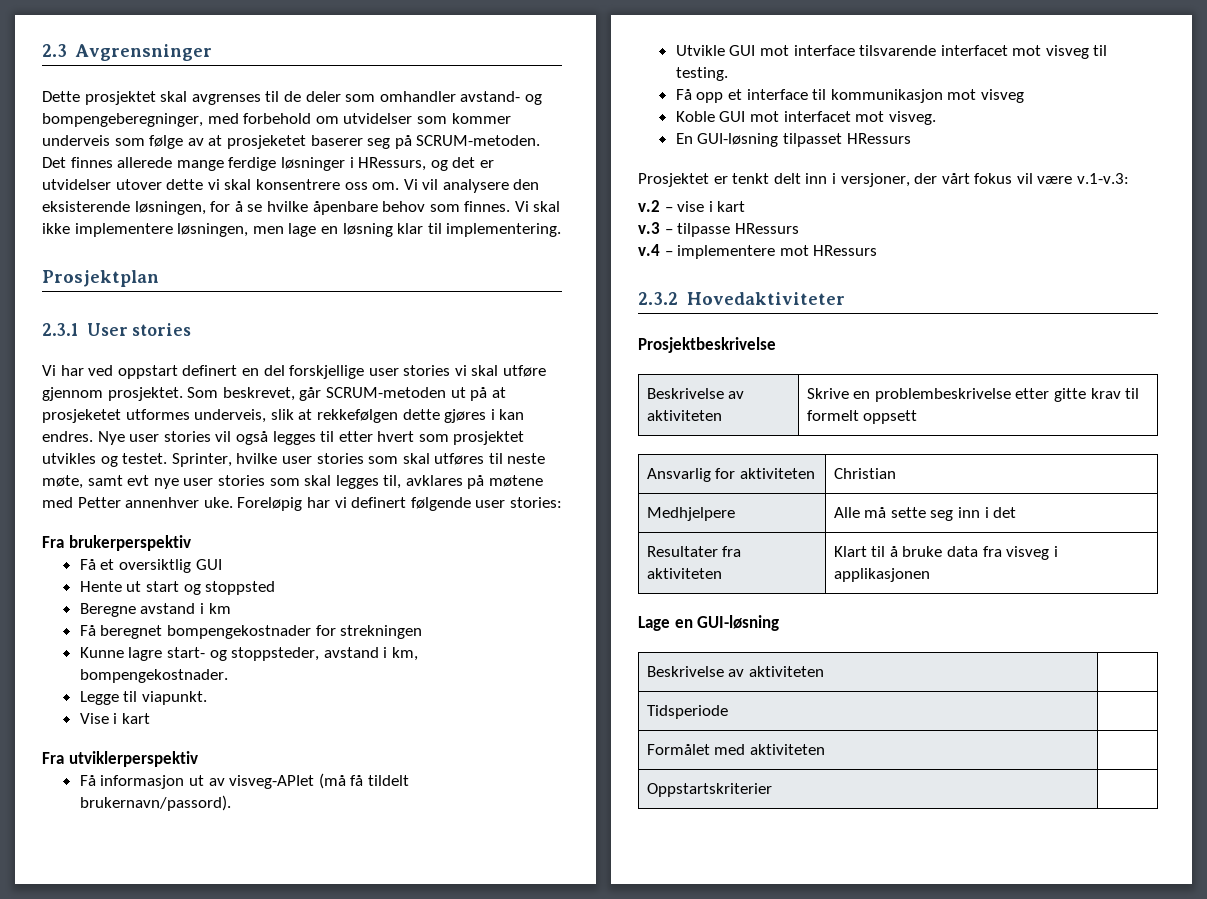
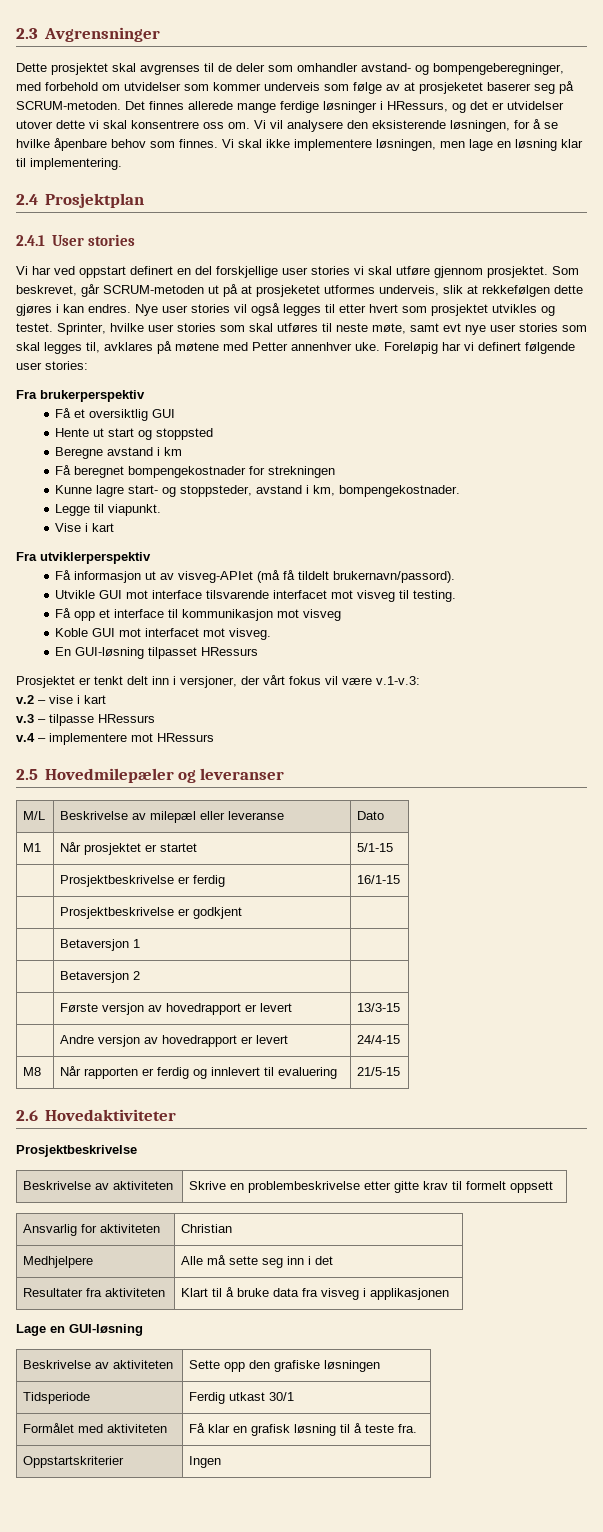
- Prosjektplan
+ 2.4 Prosjektplan
- 2.3.1 User stories
+ 2.4.1 User stories
- 2.3.2 Hovedaktiviteter
+ 2.5 Hovedmilepæler og leveranser
+ M/L | Beskrivelse av milepæl eller leveranse | Dato
+ M1 | Når prosjektet er startet | 5/1-15
+ | Prosjektbeskrivelse er ferdig | 16/1-15
+ | Prosjektbeskrivelse er godkjent |
+ | Betaversjon 1 |
+ | Betaversjon 2 |
+ | Første versjon av hovedrapport er levert | 13/3-15
+ | Andre versjon av hovedrapport er levert | 24/4-15
+ M8 | Når rapporten er ferdig og innlevert til evaluering | 21/5-15
+ 2.6 Hovedaktiviteter
  Lage en GUI-løsning
- Beskrivelse av aktiviteten |
- Tidsperiode |
- Formålet med aktiviteten |
+ Beskrivelse av aktiviteten | Sette opp den grafiske løsningen
+ Tidsperiode | Ferdig utkast 30/1
+ Formålet med aktiviteten | Få klar en grafisk løsning til å teste fra.
- Oppstartskriterier |
+ Oppstartskriterier | Ingen

